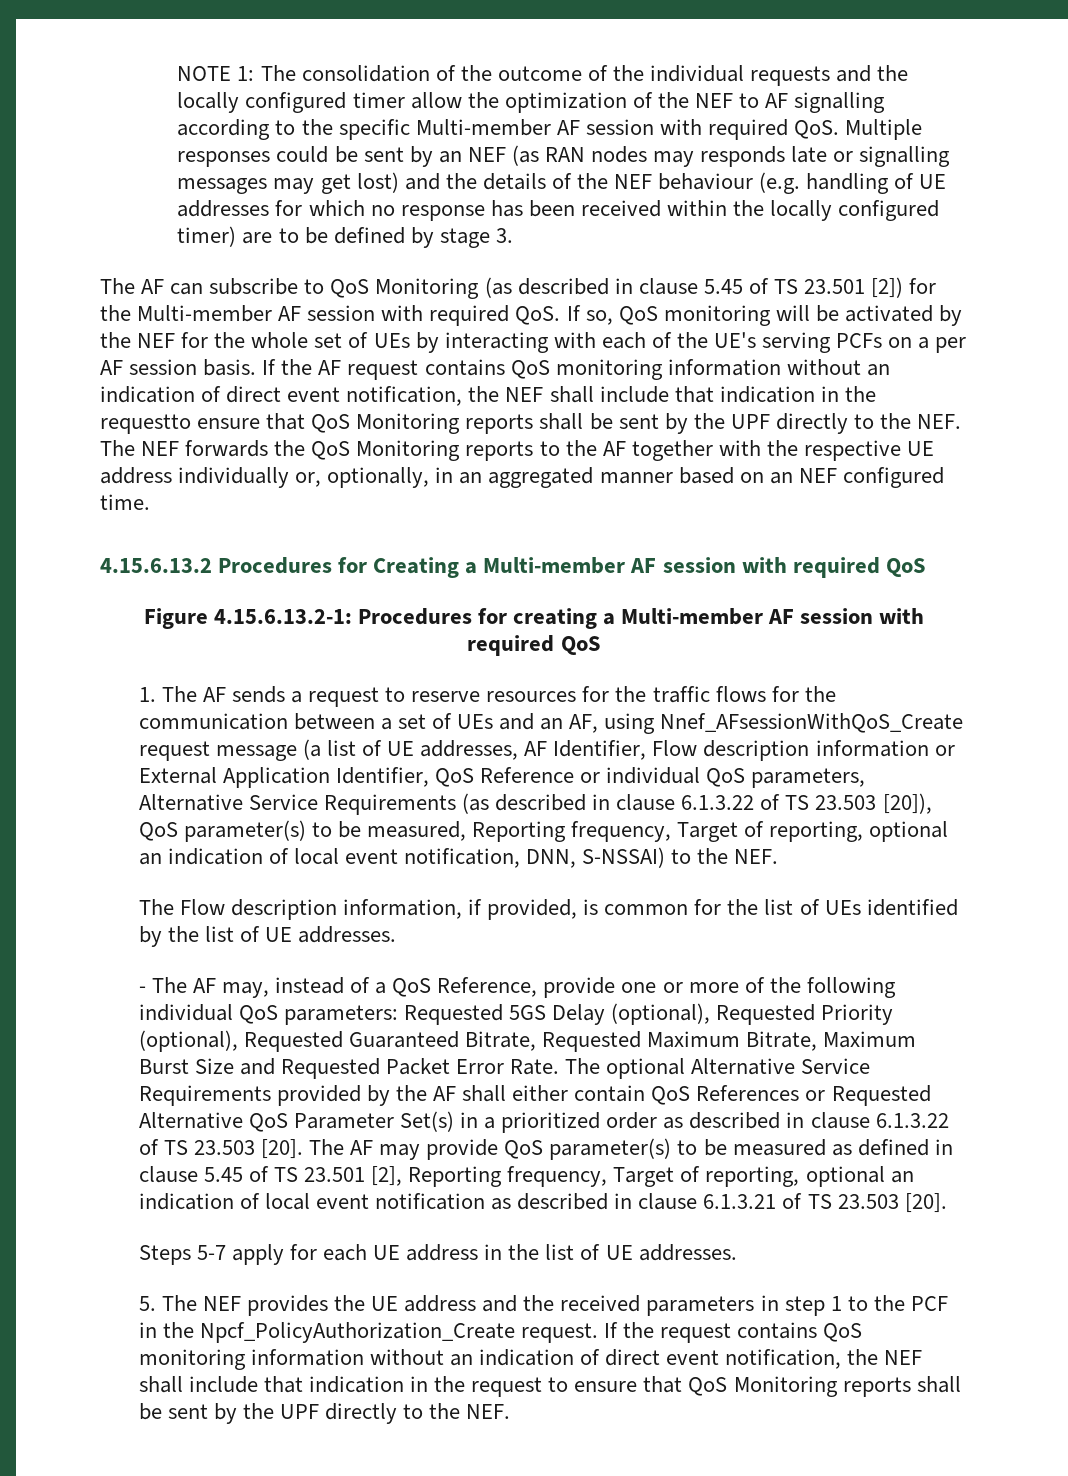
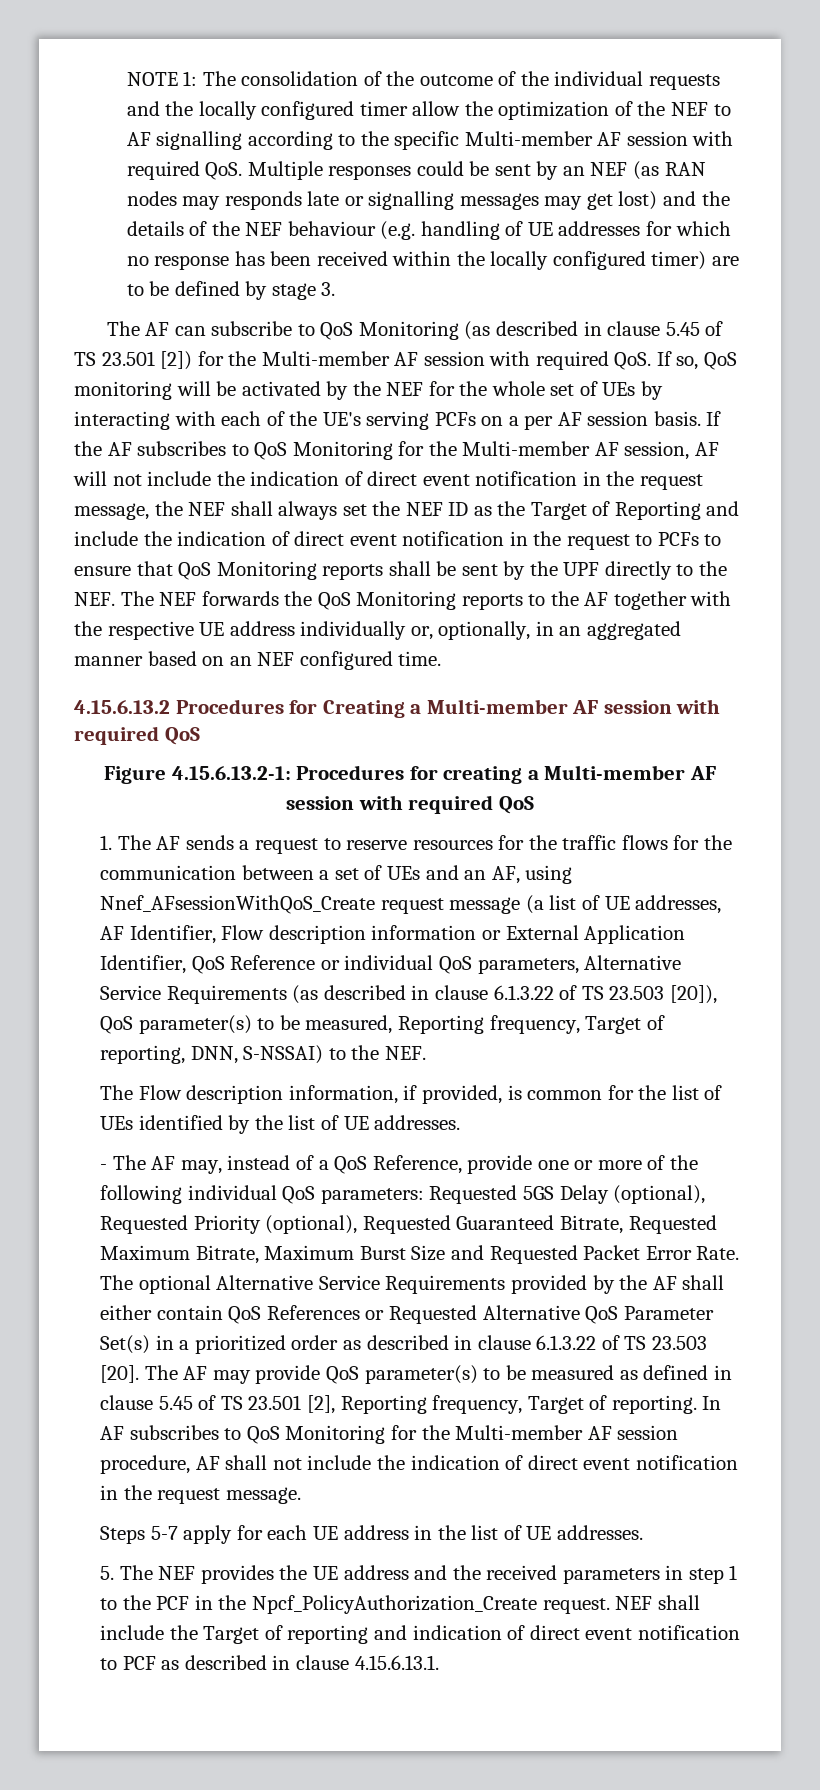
- If the AF request contains QoS monitoring information without an indication of direct event notification, the NEF shall include that indication in the requestto ensure that QoS Monitoring reports shall be sent by the UPF directly to the NEF. The NEF forwards the QoS Monitoring reports to the AF together with the respective UE address individually or, optionally, in an aggregated manner based on an NEF configured time.
+ If the AF subscribes to QoS Monitoring for the Multi-member AF session, AF will not include the indication of direct event notification in the request message, the NEF shall always set the NEF ID as the Target of Reporting and include the indication of direct event notification in the request to PCFs to ensure that QoS Monitoring reports shall be sent by the UPF directly to the NEF. The NEF forwards the QoS Monitoring reports to the AF together with the respective UE address individually or, optionally, in an aggregated manner based on an NEF configured time.
- 1. The AF sends a request to reserve resources for the traffic flows for the communication between a set of UEs and an AF, using Nnef_AFsessionWithQoS_Create request message (a list of UE addresses, AF Identifier, Flow description information or External Application Identifier, QoS Reference or individual QoS parameters, Alternative Service Requirements (as described in clause 6.1.3.22 of TS 23.503 [20]), QoS parameter(s) to be measured, Reporting frequency, Target of reporting, optional an indication of local event notification, DNN, S-NSSAI) to the NEF.
+ 1. The AF sends a request to reserve resources for the traffic flows for the communication between a set of UEs and an AF, using Nnef_AFsessionWithQoS_Create request message (a list of UE addresses, AF Identifier, Flow description information or External Application Identifier, QoS Reference or individual QoS parameters, Alternative Service Requirements (as described in clause 6.1.3.22 of TS 23.503 [20]), QoS parameter(s) to be measured, Reporting frequency, Target of reporting, DNN, S-NSSAI) to the NEF.
- The AF may provide QoS parameter(s) to be measured as defined in clause 5.45 of TS 23.501 [2], Reporting frequency, Target of reporting, optional an indication of local event notification as described in clause 6.1.3.21 of TS 23.503 [20].
+ The AF may provide QoS parameter(s) to be measured as defined in clause 5.45 of TS 23.501 [2], Reporting frequency, Target of reporting. In AF subscribes to QoS Monitoring for the Multi-member AF session procedure, AF shall not include the indication of direct event notification in the request message.
- If the request contains QoS monitoring information without an indication of direct event notification, the NEF shall include that indication in the request to ensure that QoS Monitoring reports shall be sent by the UPF directly to the NEF.
+ NEF shall include the Target of reporting and indication of direct event notification to PCF as described in clause 4.15.6.13.1.

